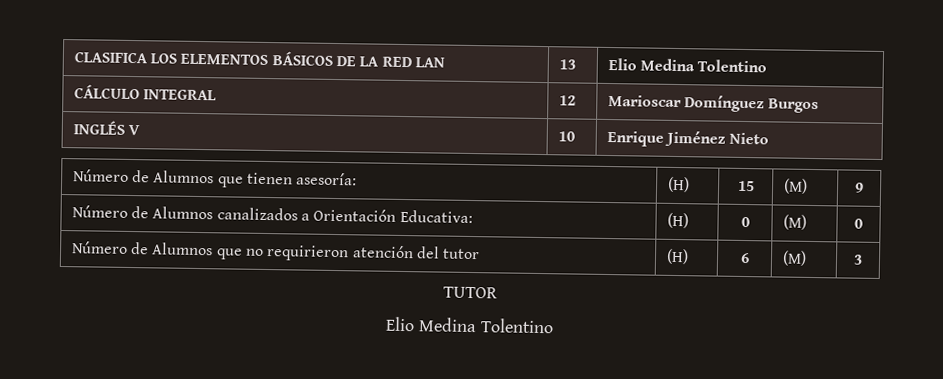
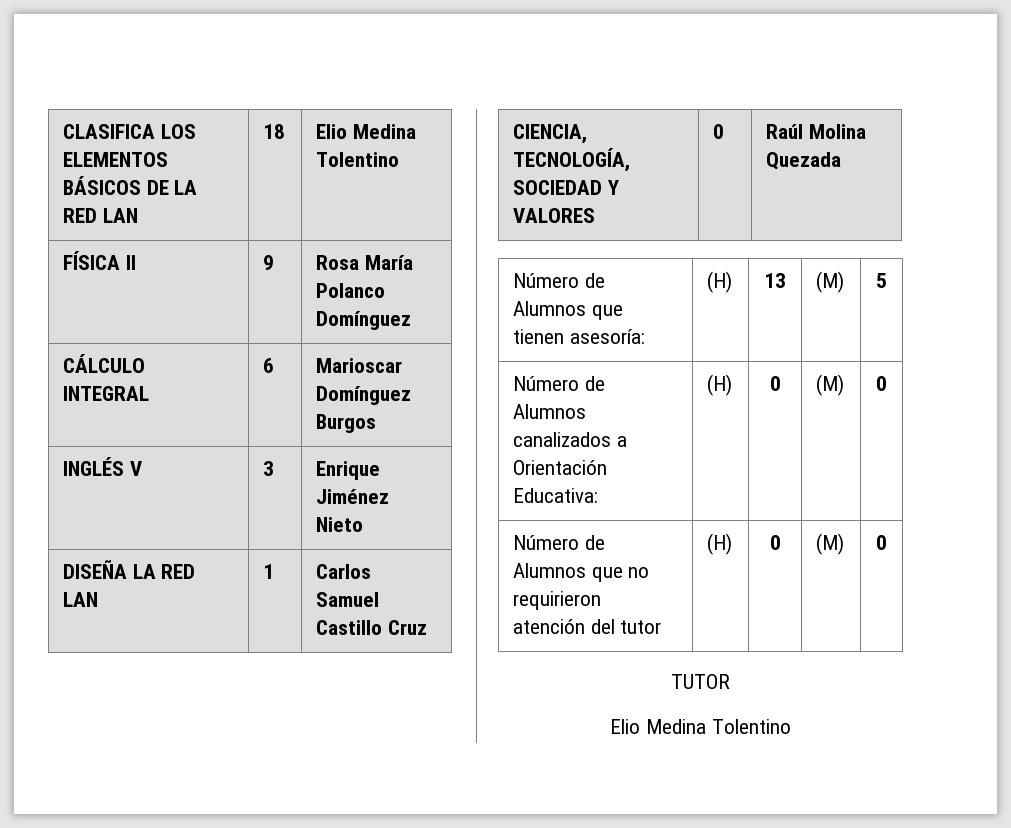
- CLASIFICA LOS ELEMENTOS BÁSICOS DE LA RED LAN | 13 | Elio Medina Tolentino
+ CLASIFICA LOS ELEMENTOS BÁSICOS DE LA RED LAN | 18 | Elio Medina Tolentino
+ FÍSICA II | 9 | Rosa María Polanco Domínguez
- CÁLCULO INTEGRAL | 12 | Marioscar Domínguez Burgos
+ CÁLCULO INTEGRAL | 6 | Marioscar Domínguez Burgos
- INGLÉS V | 10 | Enrique Jiménez Nieto
+ INGLÉS V | 3 | Enrique Jiménez Nieto
+ DISEÑA LA RED LAN | 1 | Carlos Samuel Castillo Cruz
+ CIENCIA, TECNOLOGÍA, SOCIEDAD Y VALORES | 0 | Raúl Molina Quezada
- Número de Alumnos que tienen asesoría: | (H) | 15 | (M) | 9
+ Número de Alumnos que tienen asesoría: | (H) | 13 | (M) | 5
- Número de Alumnos que no requirieron atención del tutor | (H) | 6 | (M) | 3
+ Número de Alumnos que no requirieron atención del tutor | (H) | 0 | (M) | 0

